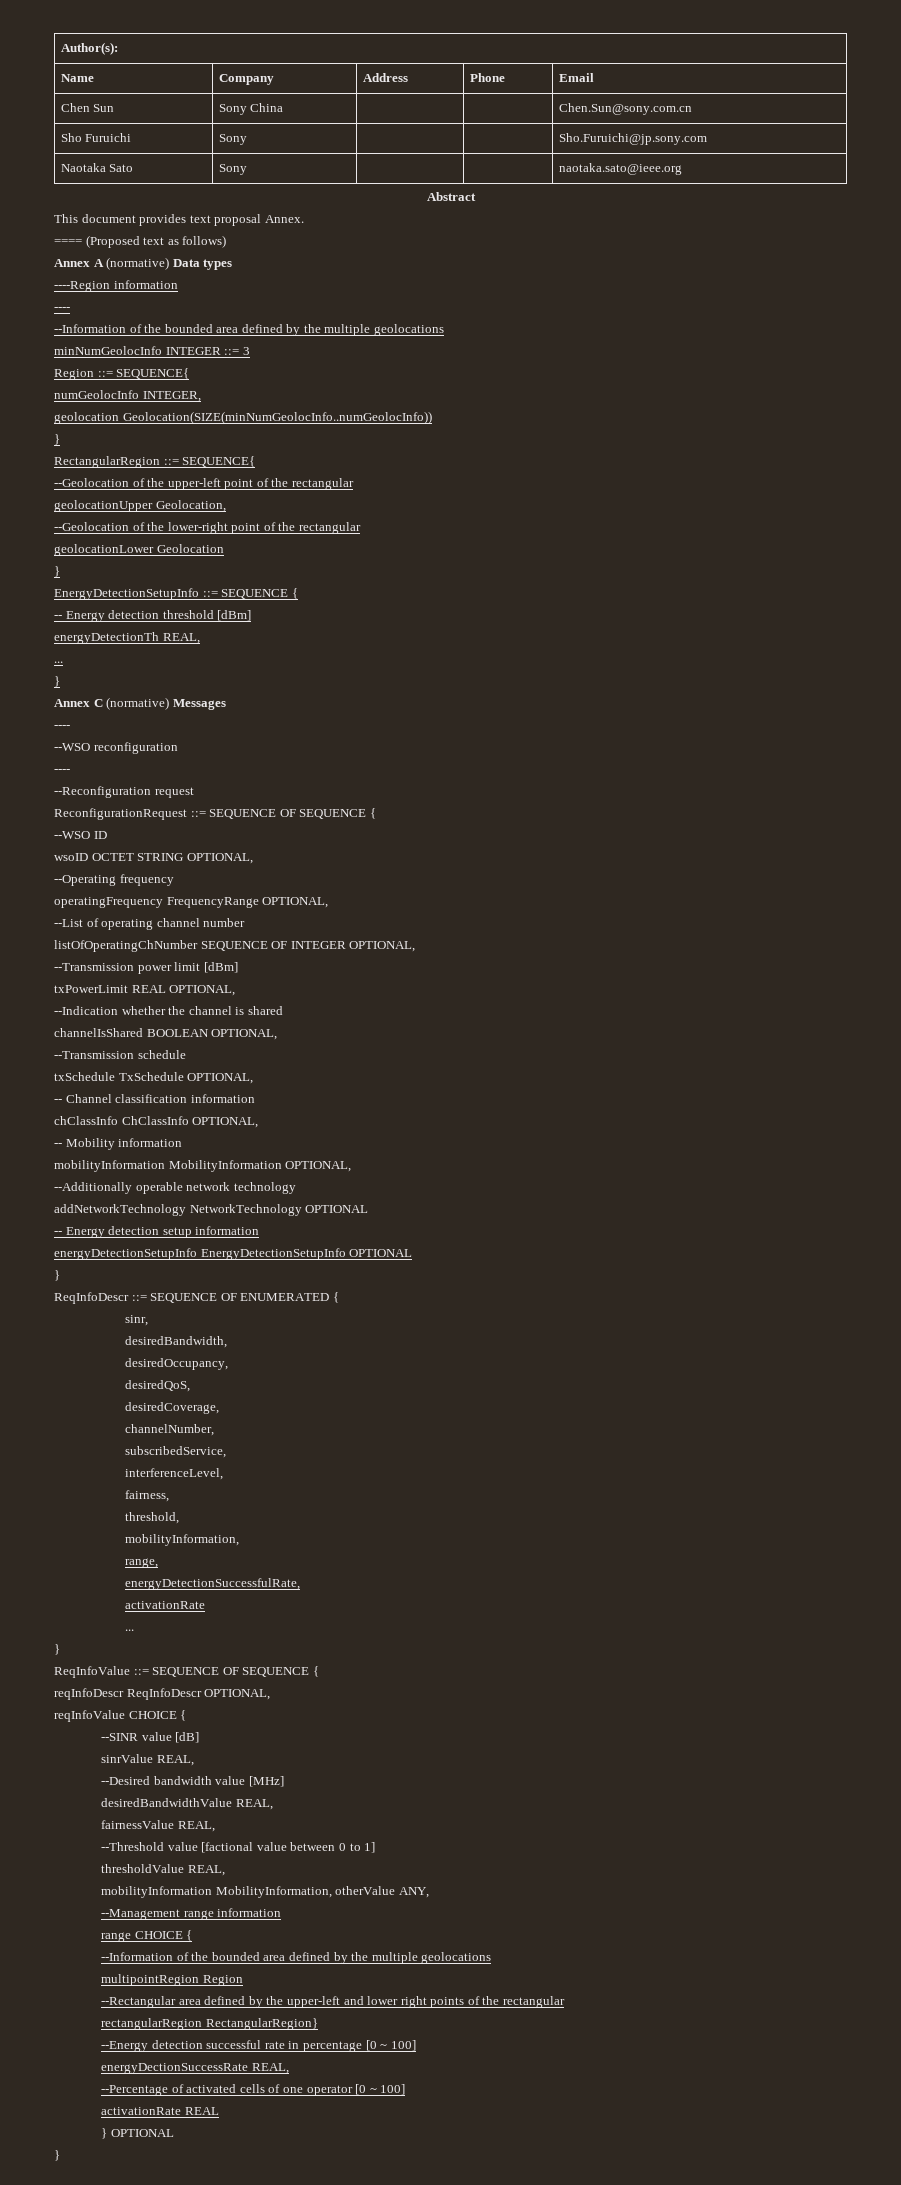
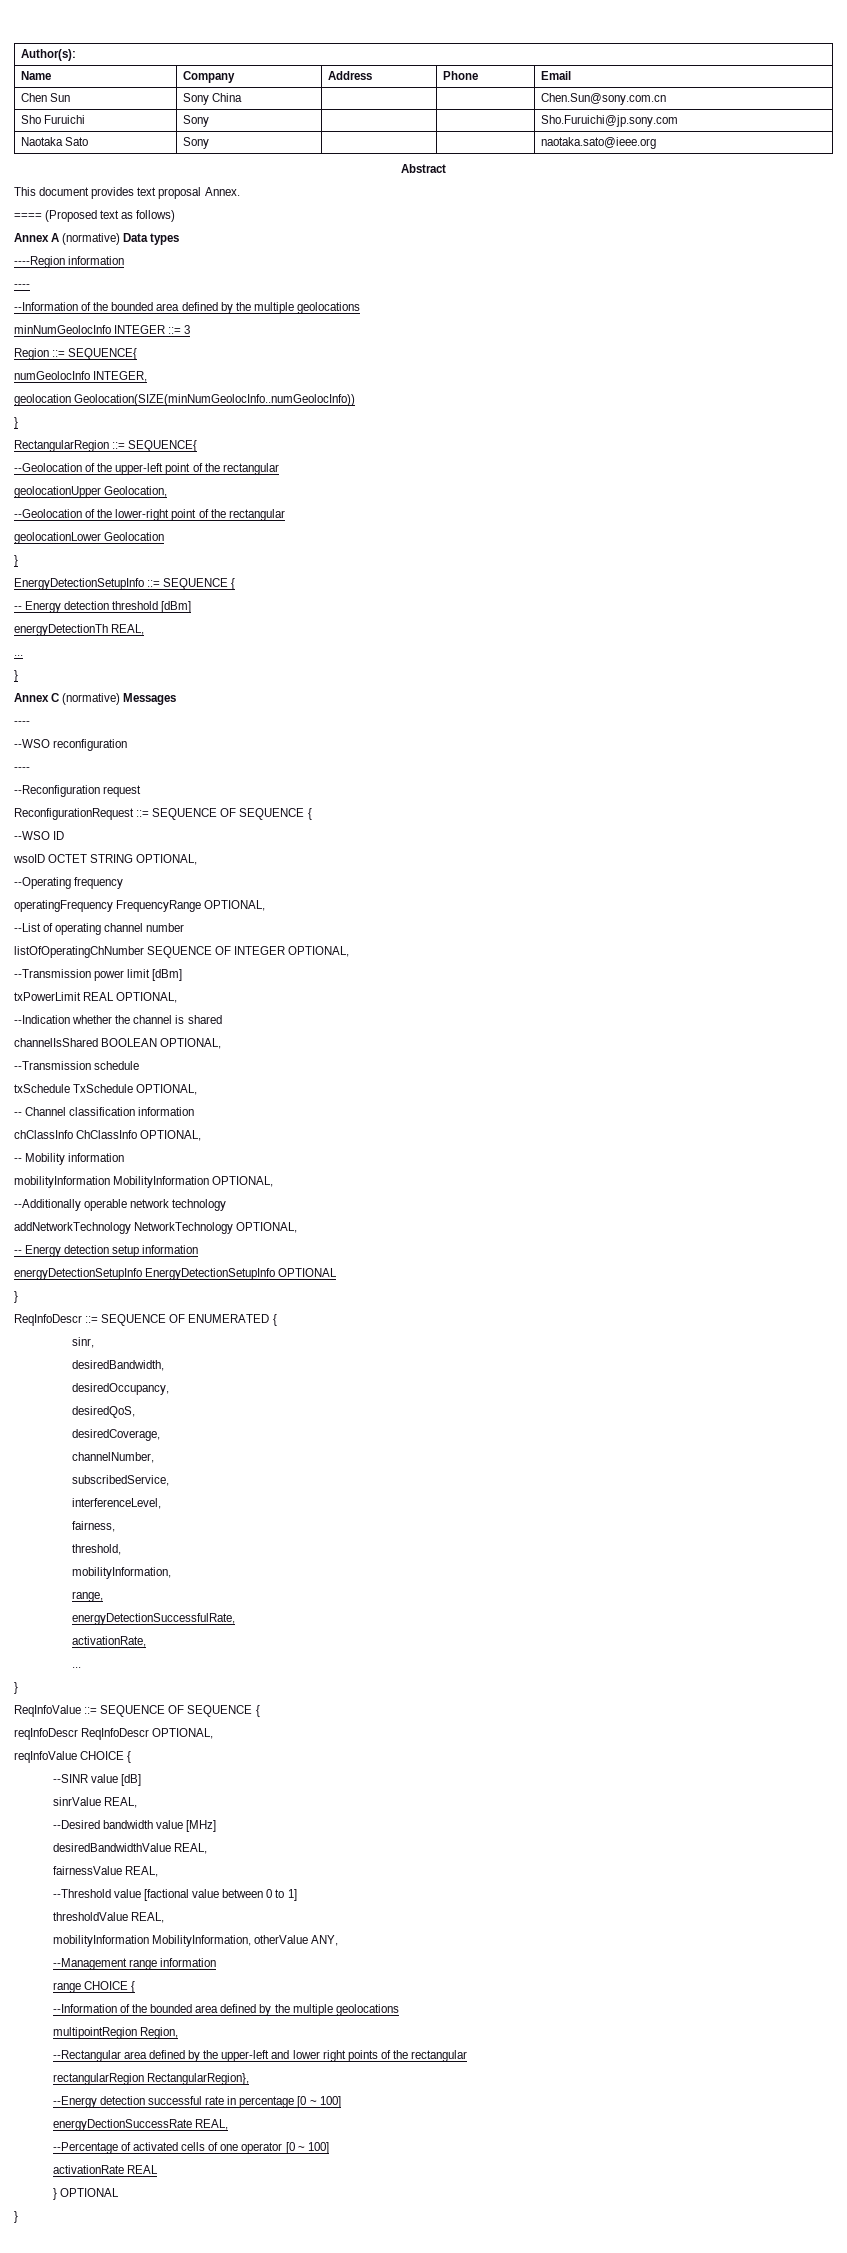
- addNetworkTechnology NetworkTechnology OPTIONAL
+ addNetworkTechnology NetworkTechnology OPTIONAL,
  energyDetectionSuccessfulRate,
- activationRate
+ activationRate,
- multipointRegion Region
+ multipointRegion Region,
- rectangularRegion RectangularRegion}
+ rectangularRegion RectangularRegion},

